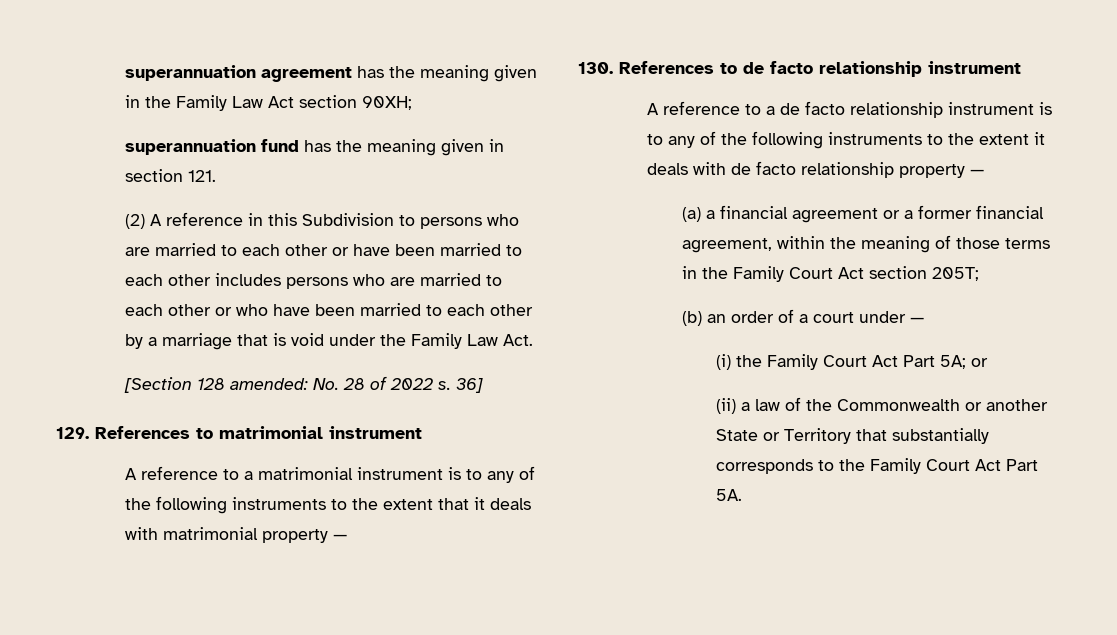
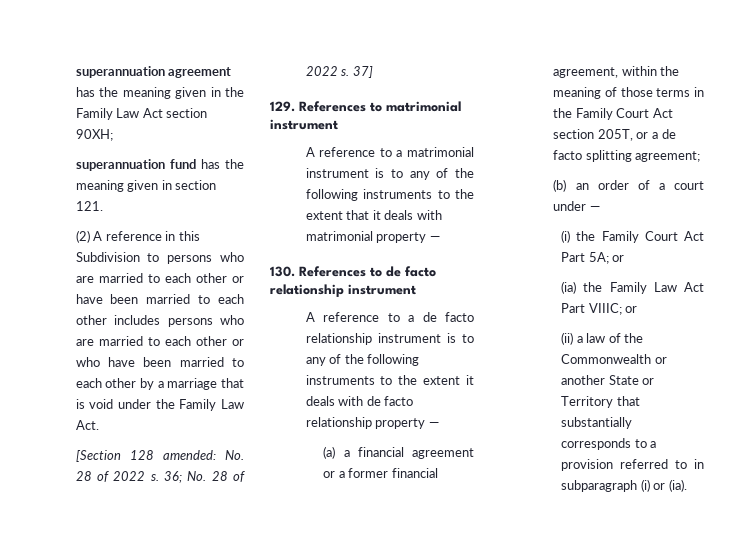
- 36]
+ 36; No. 28 of 2022 s. 37]
- (a) a financial agreement or a former financial agreement, within the meaning of those terms in the Family Court Act section 205T;
+ (a) a financial agreement or a former financial agreement, within the meaning of those terms in the Family Court Act section 205T, or a de facto splitting agreement;
+ (ia) the Family Law Act Part VIIIC; or
- (ii) a law of the Commonwealth or another State or Territory that substantially corresponds to the Family Court Act Part 5A.
+ (ii) a law of the Commonwealth or another State or Territory that substantially corresponds to a provision referred to in subparagraph (i) or (ia).

